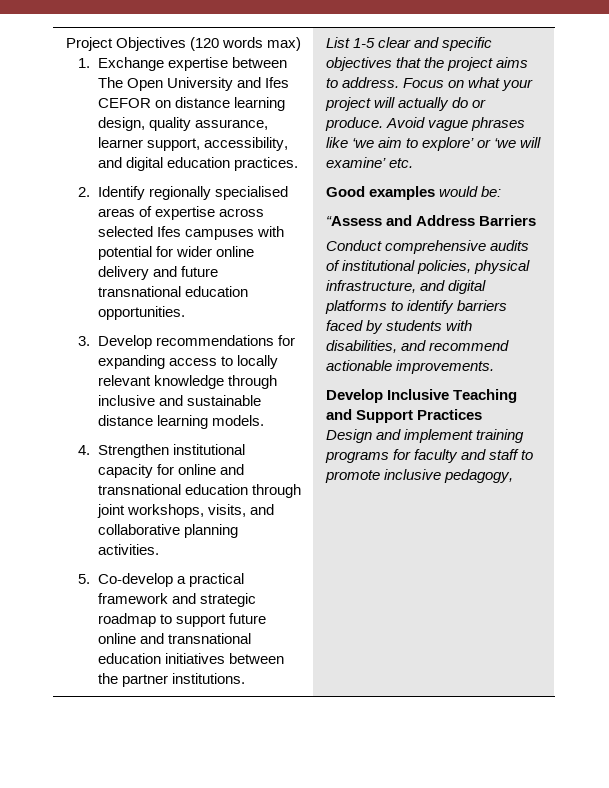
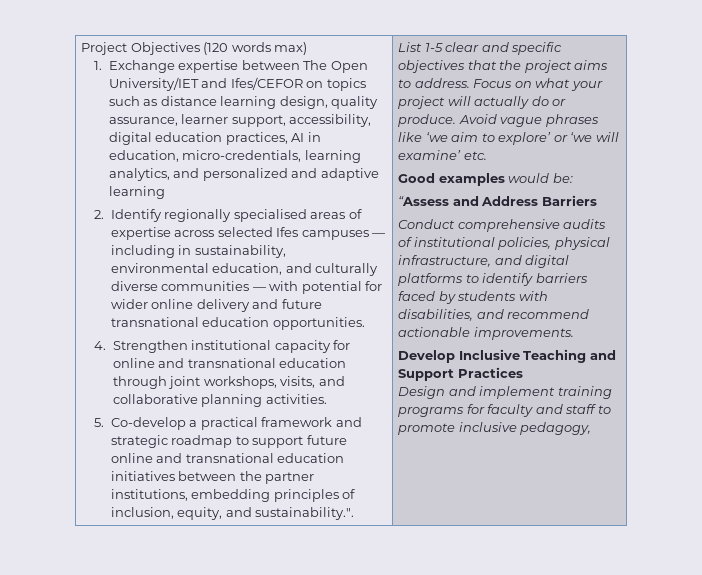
- 1. Exchange expertise between The Open University and Ifes CEFOR on distance learning design, quality assurance, learner support, accessibility, and digital education practices.
+ 1. Exchange expertise between The Open University/IET and Ifes/CEFOR on topics such as distance learning design, quality assurance, learner support, accessibility, digital education practices, AI in education, micro-credentials, learning analytics, and personalized and adaptive learning
- 2. Identify regionally specialised areas of expertise across selected Ifes campuses with potential for wider online delivery and future transnational education opportunities.
+ 2. Identify regionally specialised areas of expertise across selected Ifes campuses — including in sustainability, environmental education, and culturally diverse communities — with potential for wider online delivery and future transnational education opportunities.
- 3. Develop recommendations for expanding access to locally relevant knowledge through inclusive and sustainable distance learning models.
- 5. Co-develop a practical framework and strategic roadmap to support future online and transnational education initiatives between the partner institutions.
+ 5. Co-develop a practical framework and strategic roadmap to support future online and transnational education initiatives between the partner institutions, embedding principles of inclusion, equity, and sustainability.".

